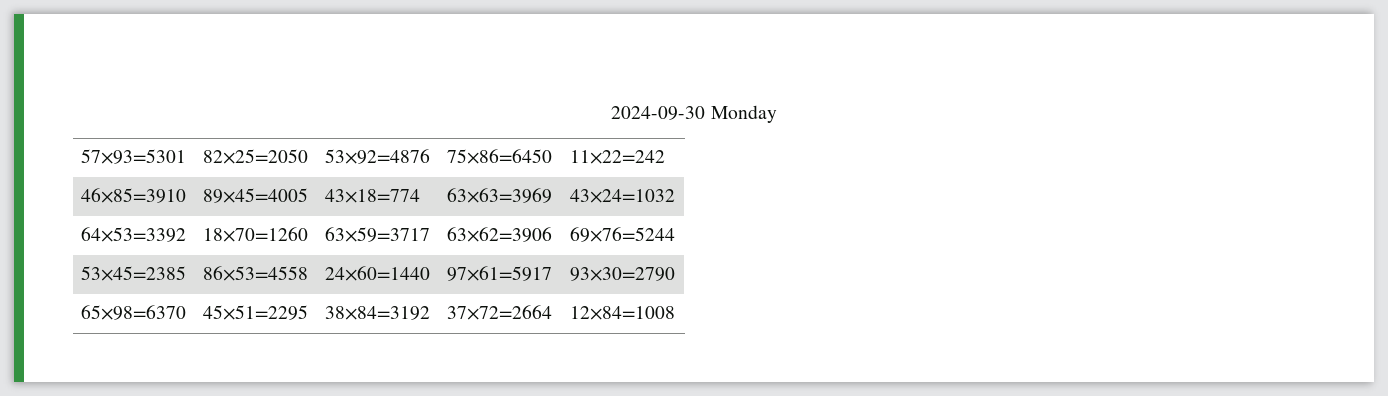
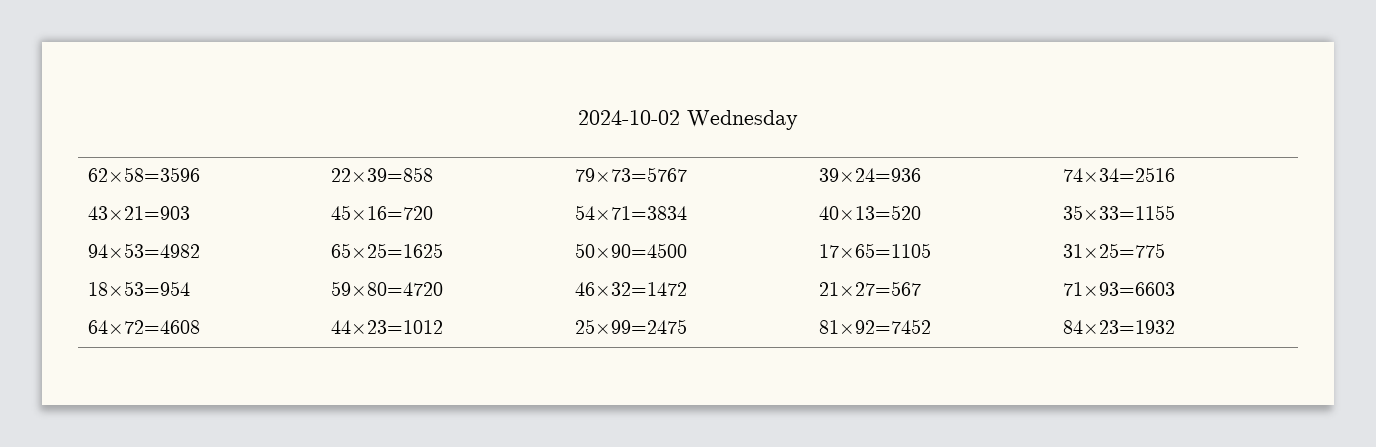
- 2024-09-30 Monday
- 57×93=5301 | 82×25=2050 | 53×92=4876 | 75×86=6450 | 11×22=242
- 46×85=3910 | 89×45=4005 | 43×18=774 | 63×63=3969 | 43×24=1032
- 64×53=3392 | 18×70=1260 | 63×59=3717 | 63×62=3906 | 69×76=5244
- 53×45=2385 | 86×53=4558 | 24×60=1440 | 97×61=5917 | 93×30=2790
- 65×98=6370 | 45×51=2295 | 38×84=3192 | 37×72=2664 | 12×84=1008
+ 2024-10-02 Wednesday
+ 62×58=3596 | 22×39=858 | 79×73=5767 | 39×24=936 | 74×34=2516
+ 43×21=903 | 45×16=720 | 54×71=3834 | 40×13=520 | 35×33=1155
+ 94×53=4982 | 65×25=1625 | 50×90=4500 | 17×65=1105 | 31×25=775
+ 18×53=954 | 59×80=4720 | 46×32=1472 | 21×27=567 | 71×93=6603
+ 64×72=4608 | 44×23=1012 | 25×99=2475 | 81×92=7452 | 84×23=1932

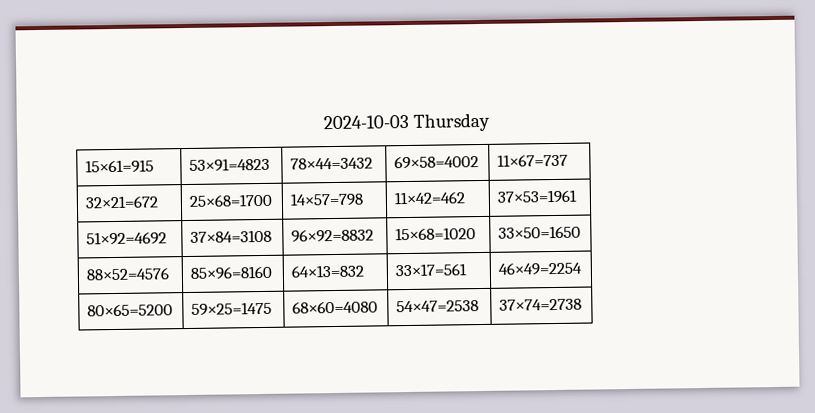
- 2024-10-02 Wednesday
- 62×58=3596 | 22×39=858 | 79×73=5767 | 39×24=936 | 74×34=2516
- 43×21=903 | 45×16=720 | 54×71=3834 | 40×13=520 | 35×33=1155
- 94×53=4982 | 65×25=1625 | 50×90=4500 | 17×65=1105 | 31×25=775
- 18×53=954 | 59×80=4720 | 46×32=1472 | 21×27=567 | 71×93=6603
- 64×72=4608 | 44×23=1012 | 25×99=2475 | 81×92=7452 | 84×23=1932
+ 2024-10-03 Thursday
+ 15×61=915 | 53×91=4823 | 78×44=3432 | 69×58=4002 | 11×67=737
+ 32×21=672 | 25×68=1700 | 14×57=798 | 11×42=462 | 37×53=1961
+ 51×92=4692 | 37×84=3108 | 96×92=8832 | 15×68=1020 | 33×50=1650
+ 88×52=4576 | 85×96=8160 | 64×13=832 | 33×17=561 | 46×49=2254
+ 80×65=5200 | 59×25=1475 | 68×60=4080 | 54×47=2538 | 37×74=2738

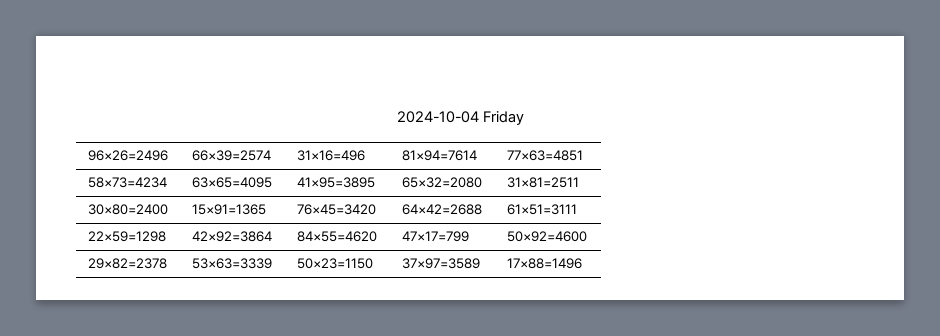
- 2024-10-03 Thursday
- 15×61=915 | 53×91=4823 | 78×44=3432 | 69×58=4002 | 11×67=737
- 32×21=672 | 25×68=1700 | 14×57=798 | 11×42=462 | 37×53=1961
- 51×92=4692 | 37×84=3108 | 96×92=8832 | 15×68=1020 | 33×50=1650
- 88×52=4576 | 85×96=8160 | 64×13=832 | 33×17=561 | 46×49=2254
- 80×65=5200 | 59×25=1475 | 68×60=4080 | 54×47=2538 | 37×74=2738
+ 2024-10-04 Friday
+ 96×26=2496 | 66×39=2574 | 31×16=496 | 81×94=7614 | 77×63=4851
+ 58×73=4234 | 63×65=4095 | 41×95=3895 | 65×32=2080 | 31×81=2511
+ 30×80=2400 | 15×91=1365 | 76×45=3420 | 64×42=2688 | 61×51=3111
+ 22×59=1298 | 42×92=3864 | 84×55=4620 | 47×17=799 | 50×92=4600
+ 29×82=2378 | 53×63=3339 | 50×23=1150 | 37×97=3589 | 17×88=1496

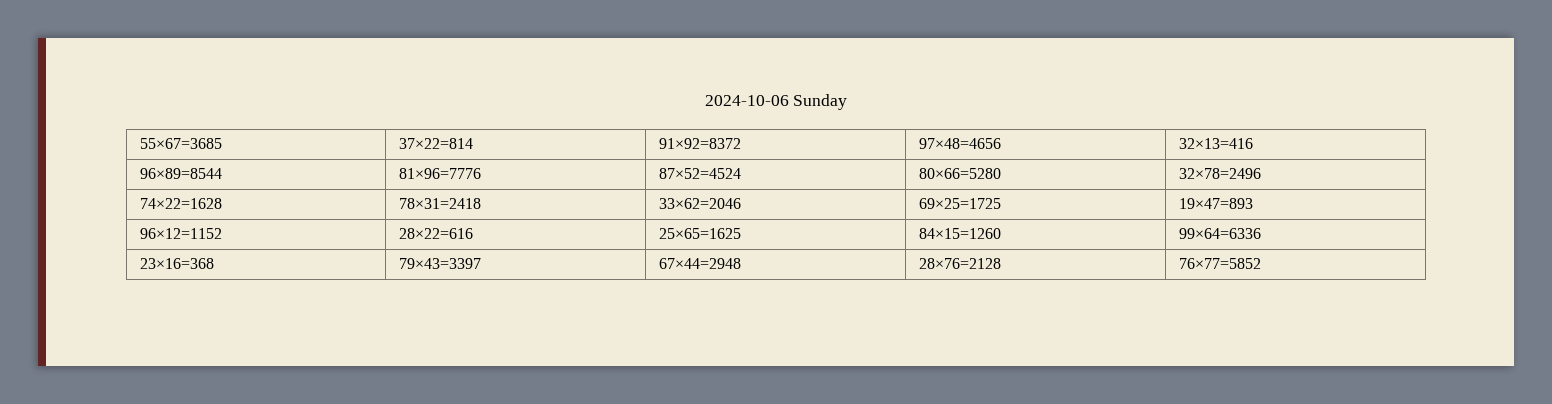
- 2024-10-04 Friday
- 96×26=2496 | 66×39=2574 | 31×16=496 | 81×94=7614 | 77×63=4851
- 58×73=4234 | 63×65=4095 | 41×95=3895 | 65×32=2080 | 31×81=2511
- 30×80=2400 | 15×91=1365 | 76×45=3420 | 64×42=2688 | 61×51=3111
- 22×59=1298 | 42×92=3864 | 84×55=4620 | 47×17=799 | 50×92=4600
- 29×82=2378 | 53×63=3339 | 50×23=1150 | 37×97=3589 | 17×88=1496
+ 2024-10-06 Sunday
+ 55×67=3685 | 37×22=814 | 91×92=8372 | 97×48=4656 | 32×13=416
+ 96×89=8544 | 81×96=7776 | 87×52=4524 | 80×66=5280 | 32×78=2496
+ 74×22=1628 | 78×31=2418 | 33×62=2046 | 69×25=1725 | 19×47=893
+ 96×12=1152 | 28×22=616 | 25×65=1625 | 84×15=1260 | 99×64=6336
+ 23×16=368 | 79×43=3397 | 67×44=2948 | 28×76=2128 | 76×77=5852

